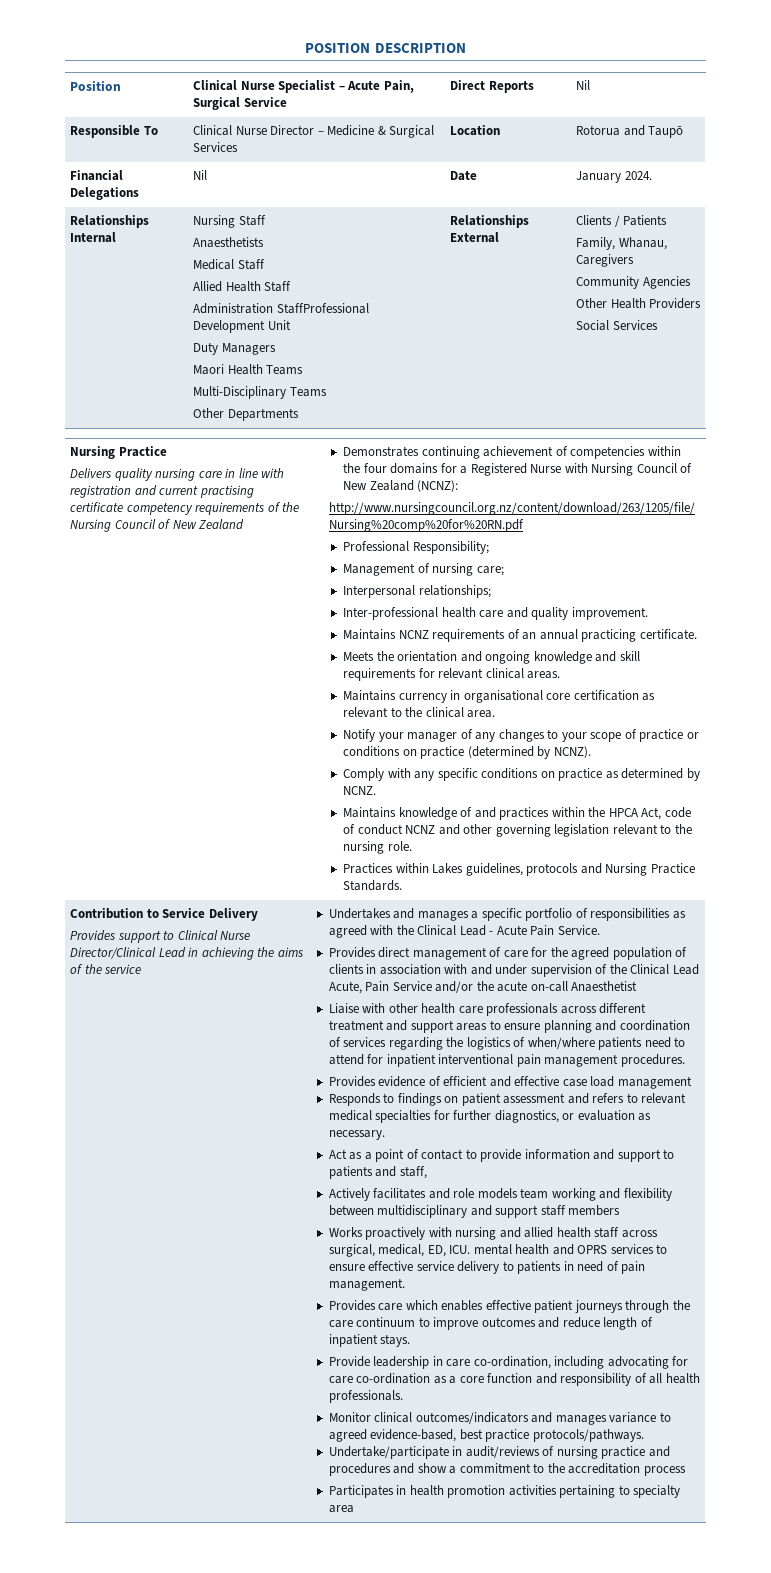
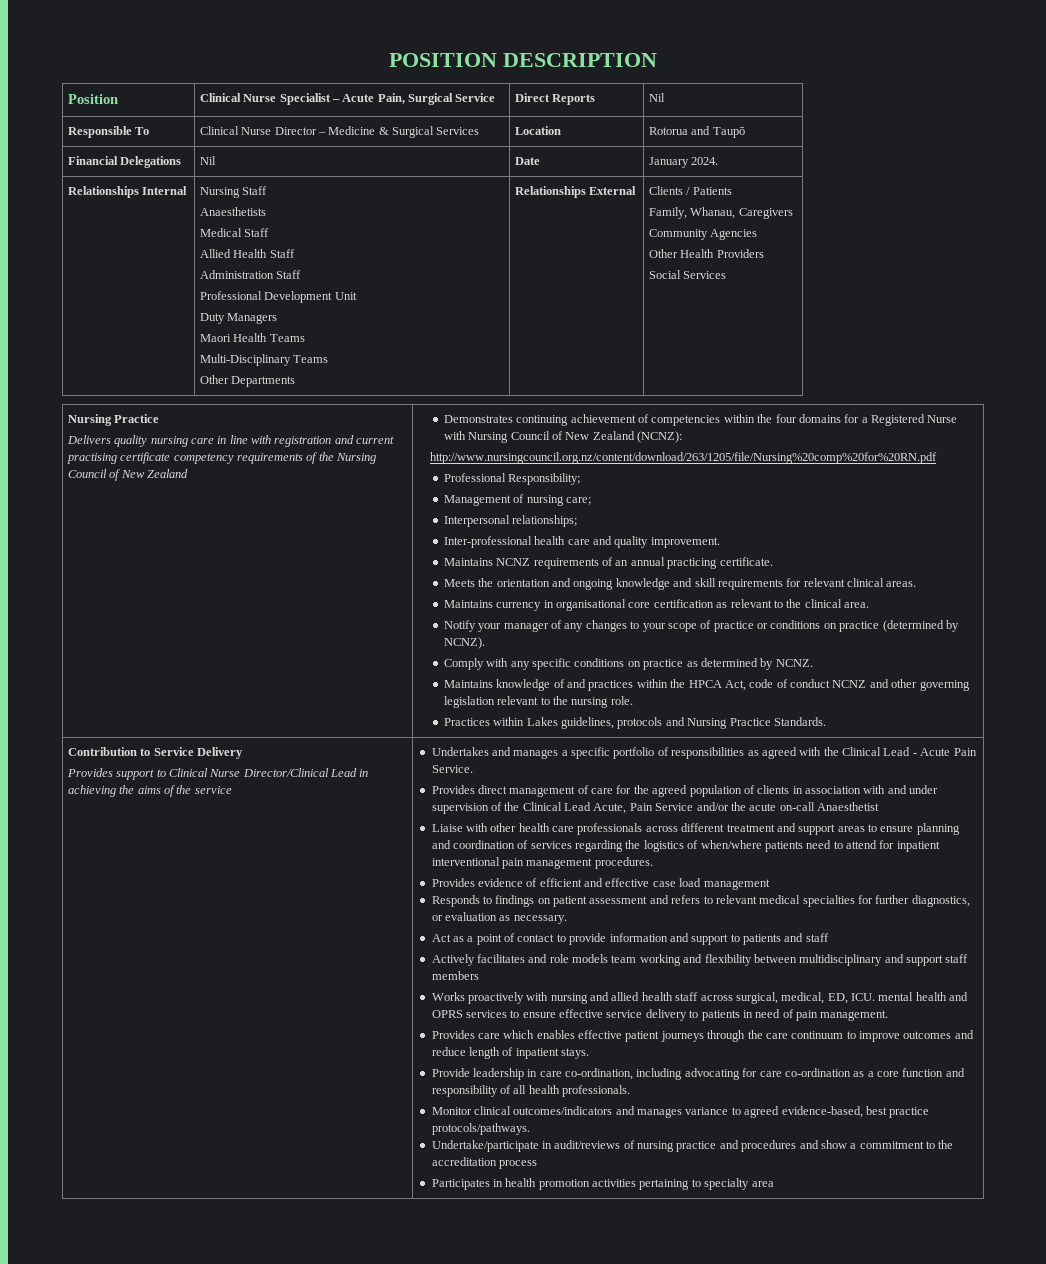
  Relationships Internal | Nursing Staff
  Anaesthetists
  Medical Staff
  Allied Health Staff
- Administration StaffProfessional Development Unit
+ Administration Staff
+ Professional Development Unit
- Act as a point of contact to provide information and support to patients and staff,
+ Act as a point of contact to provide information and support to patients and staff

